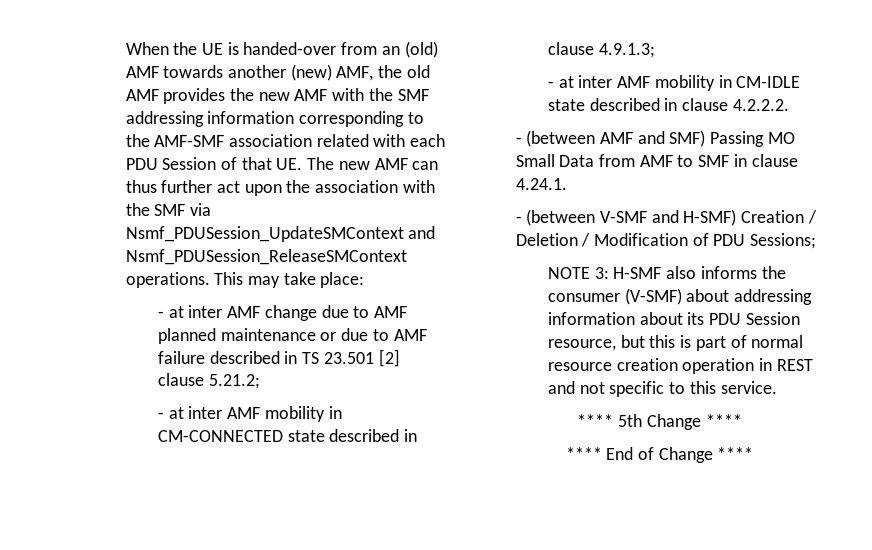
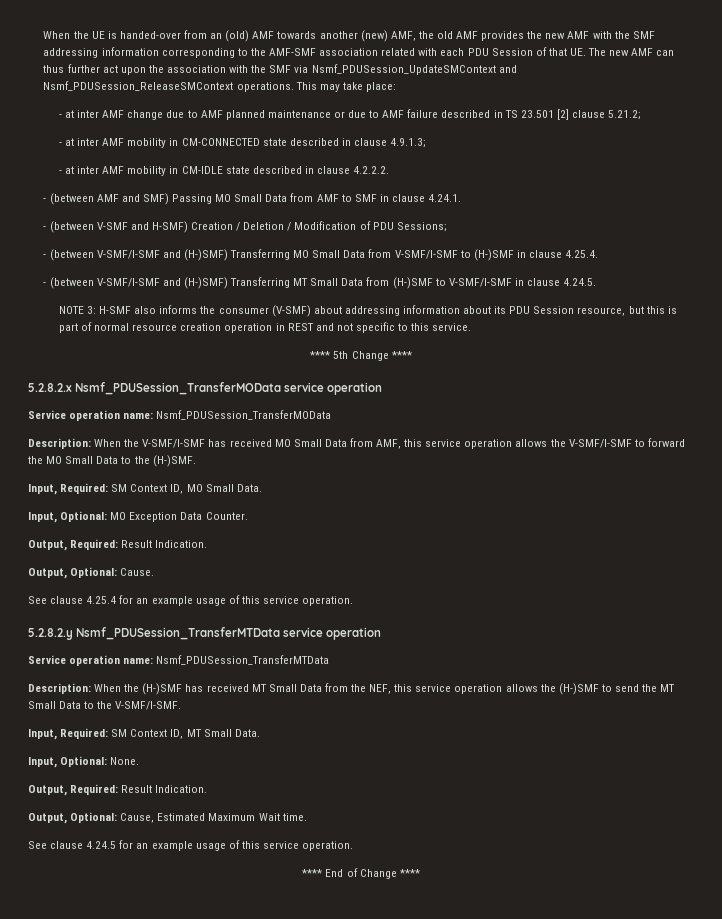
+ - (between V-SMF/I-SMF and (H-)SMF) Transferring MO Small Data from V-SMF/I-SMF to (H-)SMF in clause 4.25.4.
+ - (between V-SMF/I-SMF and (H-)SMF) Transferring MT Small Data from (H-)SMF to V-SMF/I-SMF in clause 4.24.5.
+ 5.2.8.2.x Nsmf_PDUSession_TransferMOData service operation
+ Service operation name: Nsmf_PDUSession_TransferMOData
+ Description: When the V-SMF/I-SMF has received MO Small Data from AMF, this service operation allows the V-SMF/I-SMF to forward the MO Small Data to the (H-)SMF.
+ Input, Required: SM Context ID, MO Small Data.
+ Input, Optional: MO Exception Data Counter.
+ Output, Required: Result Indication.
+ Output, Optional: Cause.
+ See clause 4.25.4 for an example usage of this service operation.
+ 5.2.8.2.y Nsmf_PDUSession_TransferMTData service operation
+ Service operation name: Nsmf_PDUSession_TransferMTData
+ Description: When the (H-)SMF has received MT Small Data from the NEF, this service operation allows the (H-)SMF to send the MT Small Data to the V-SMF/I-SMF.
+ Input, Required: SM Context ID, MT Small Data.
+ Input, Optional: None.
+ Output, Required: Result Indication.
+ Output, Optional: Cause, Estimated Maximum Wait time.
+ See clause 4.24.5 for an example usage of this service operation.

